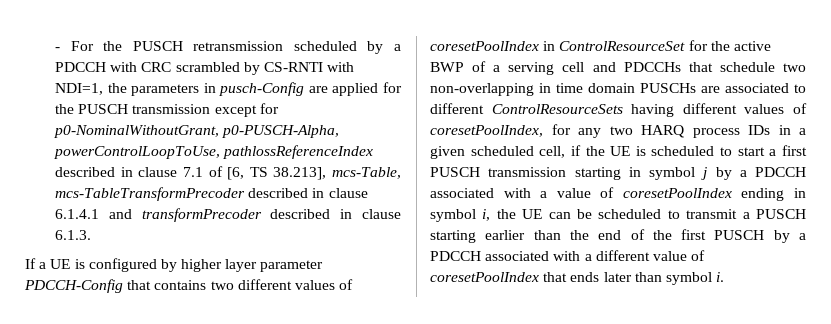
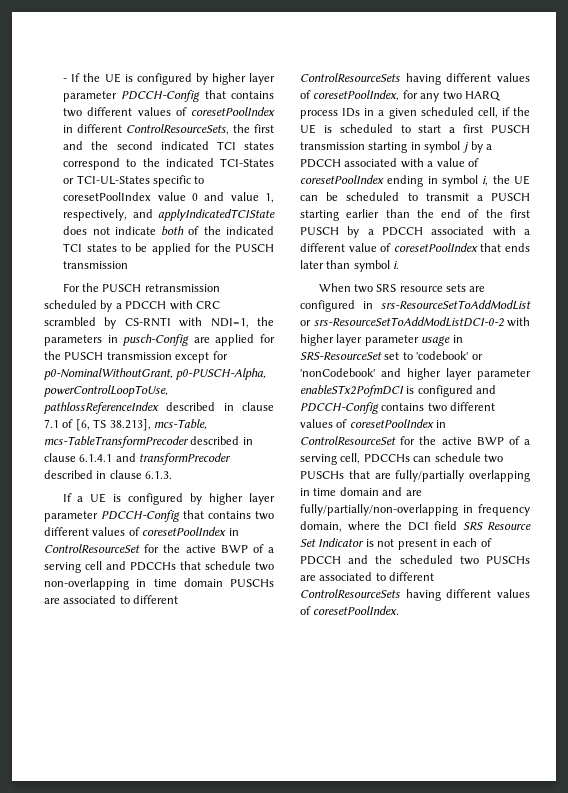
- - For the PUSCH retransmission scheduled by a PDCCH with CRC scrambled by CS-RNTI with NDI=1, the parameters in pusch-Config are applied for the PUSCH transmission except for p0-NominalWithoutGrant, p0-PUSCH-Alpha, powerControlLoopToUse, pathlossReferenceIndex described in clause 7.1 of [6, TS 38.213], mcs-Table, mcs-TableTransformPrecoder described in clause 6.1.4.1 and transformPrecoder described in clause 6.1.3.
+ - If the UE is configured by higher layer parameter PDCCH-Config that contains two different values of coresetPoolIndex in different ControlResourceSets, the first and the second indicated TCI states correspond to the indicated TCI-States or TCI-UL-States specific to coresetPoolIndex value 0 and value 1, respectively, and applyIndicatedTCIState does not indicate both of the indicated TCI states to be applied for the PUSCH transmission
+ For the PUSCH retransmission scheduled by a PDCCH with CRC scrambled by CS-RNTI with NDI=1, the parameters in pusch-Config are applied for the PUSCH transmission except for p0-NominalWithoutGrant, p0-PUSCH-Alpha, powerControlLoopToUse, pathlossReferenceIndex described in clause 7.1 of [6, TS 38.213], mcs-Table, mcs-TableTransformPrecoder described in clause 6.1.4.1 and transformPrecoder described in clause 6.1.3.
+ When two SRS resource sets are configured in srs-ResourceSetToAddModList or srs-ResourceSetToAddModListDCI-0-2 with higher layer parameter usage in SRS-ResourceSet set to 'codebook' or 'nonCodebook' and higher layer parameter enableSTx2PofmDCI is configured and PDCCH-Config contains two different values of coresetPoolIndex in ControlResourceSet for the active BWP of a serving cell, PDCCHs can schedule two PUSCHs that are fully/partially overlapping in time domain and are fully/partially/non-overlapping in frequency domain, where the DCI field SRS Resource Set Indicator is not present in each of PDCCH and the scheduled two PUSCHs are associated to different ControlResourceSets having different values of coresetPoolIndex.

